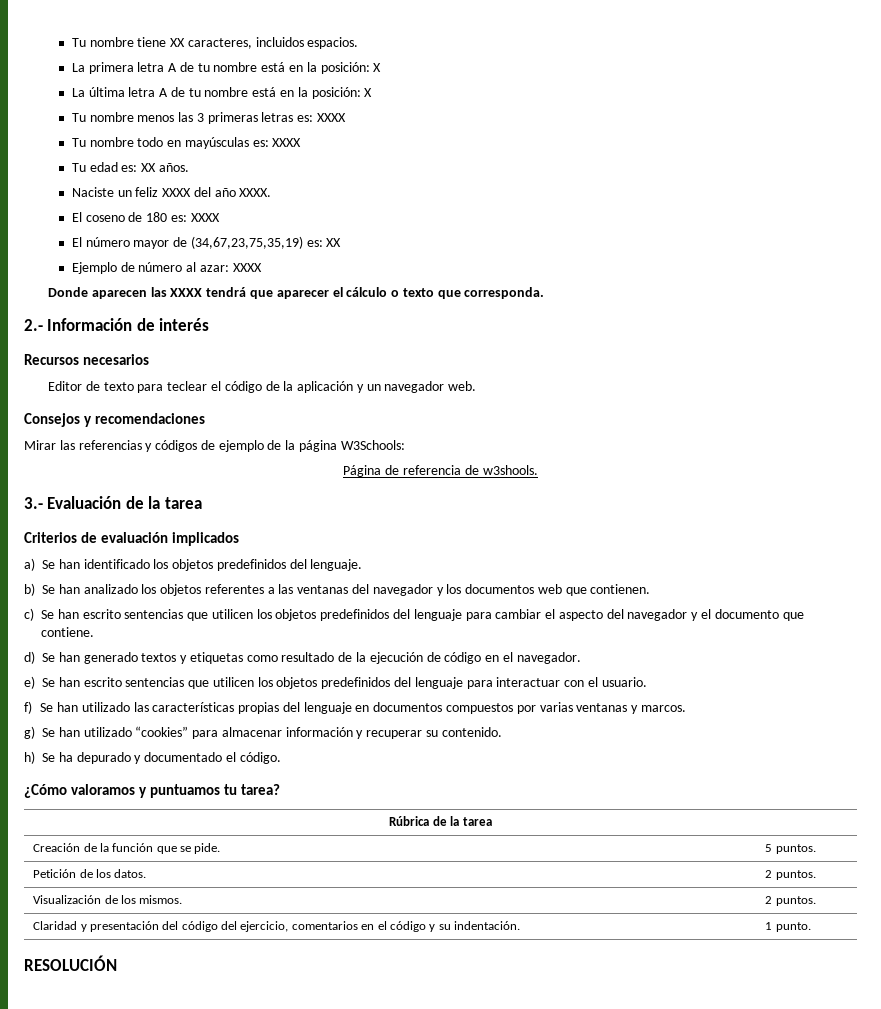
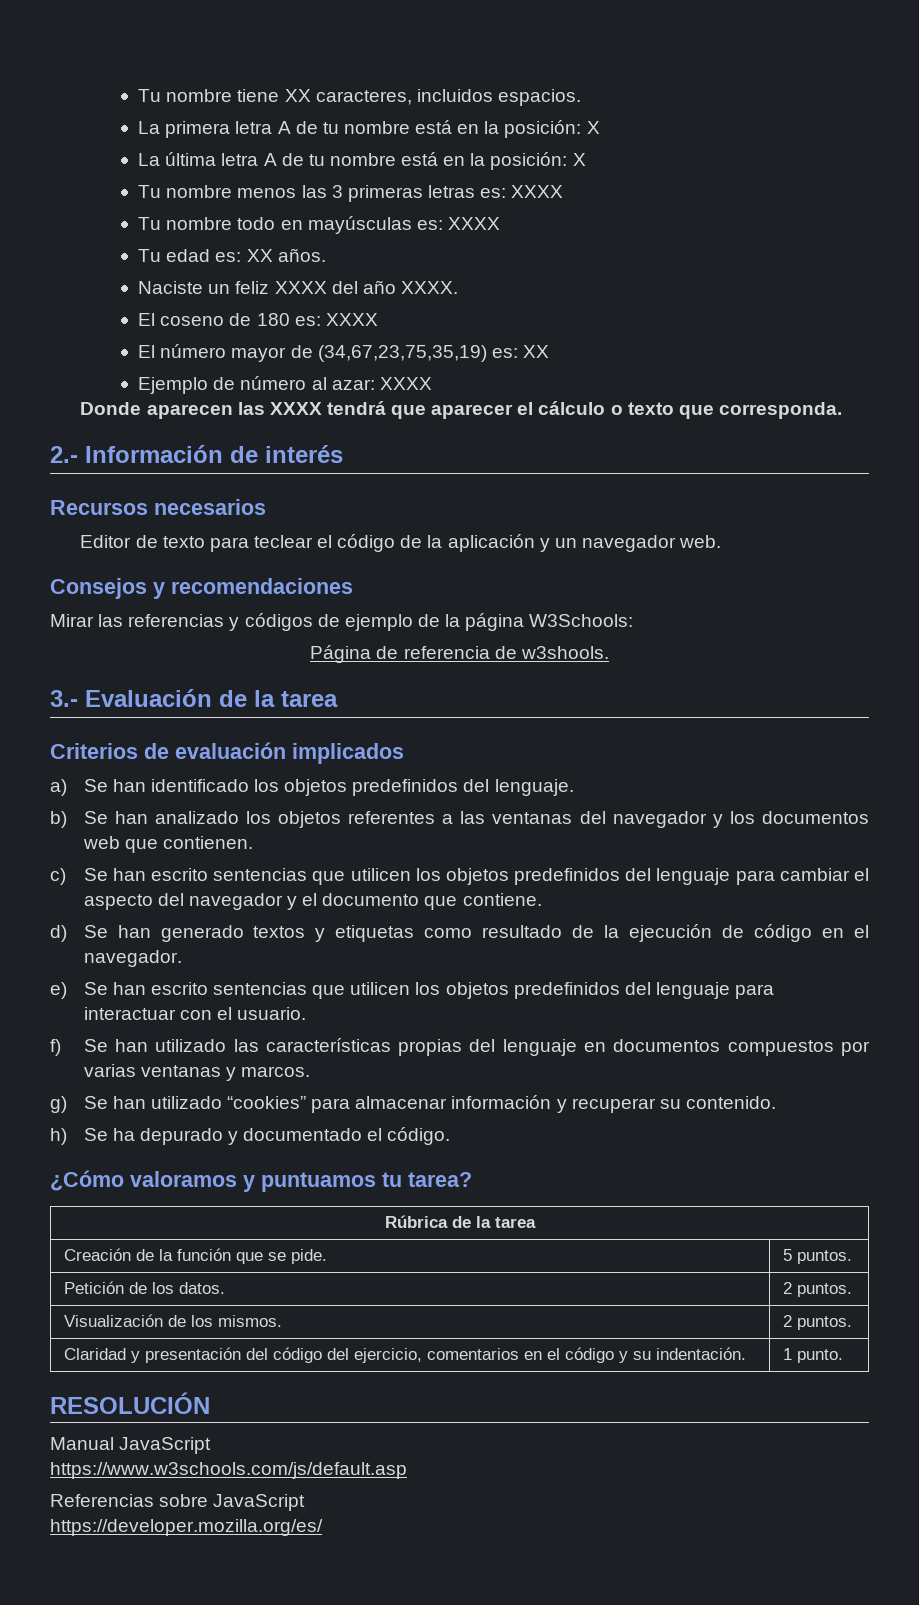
+ Manual JavaScript
+ https://www.w3schools.com/js/default.asp
+ Referencias sobre JavaScript
+ https://developer.mozilla.org/es/

